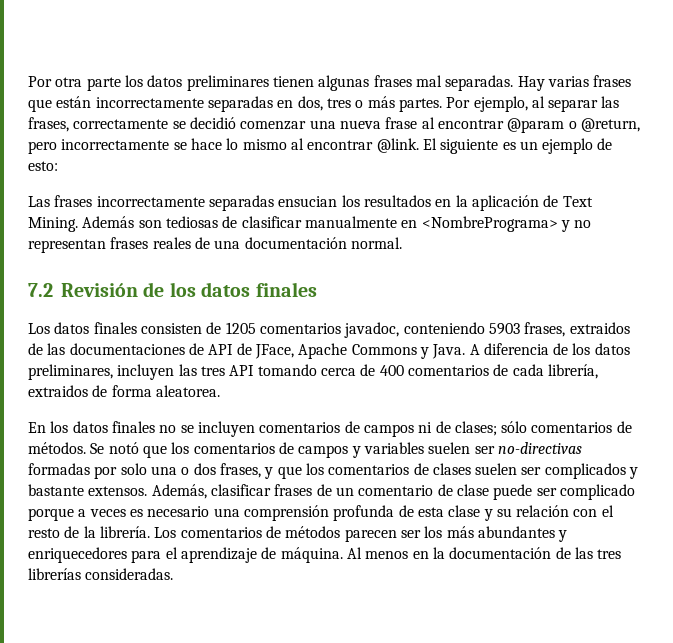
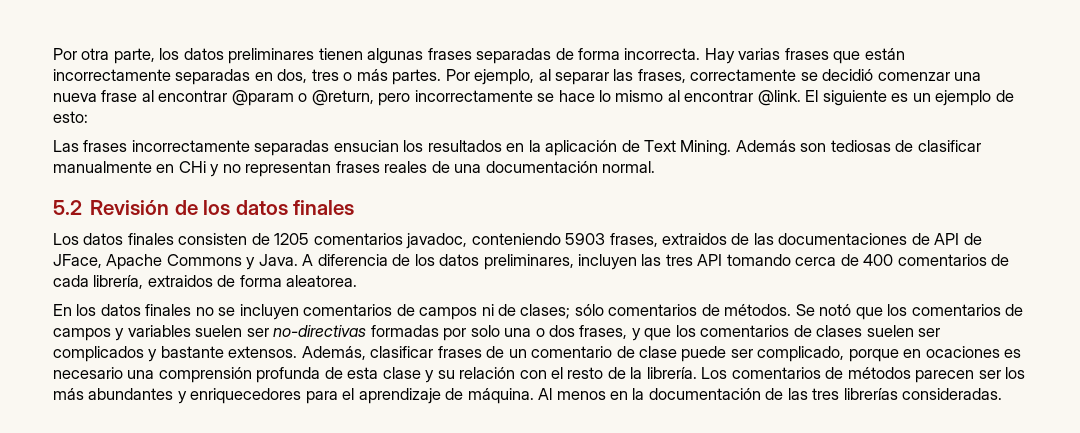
- Por otra parte los datos preliminares tienen algunas frases mal separadas.
+ Por otra parte, los datos preliminares tienen algunas frases separadas de forma incorrecta.
- Además son tediosas de clasificar manualmente en <NombrePrograma> y no representan frases reales de una documentación normal.
+ Además son tediosas de clasificar manualmente en CHi y no representan frases reales de una documentación normal.
- 7.2 Revisión de los datos finales
+ 5.2 Revisión de los datos finales
- Además, clasificar frases de un comentario de clase puede ser complicado porque a veces es necesario una comprensión profunda de esta clase y su relación con el resto de la librería.
+ Además, clasificar frases de un comentario de clase puede ser complicado, porque en ocaciones es necesario una comprensión profunda de esta clase y su relación con el resto de la librería.

